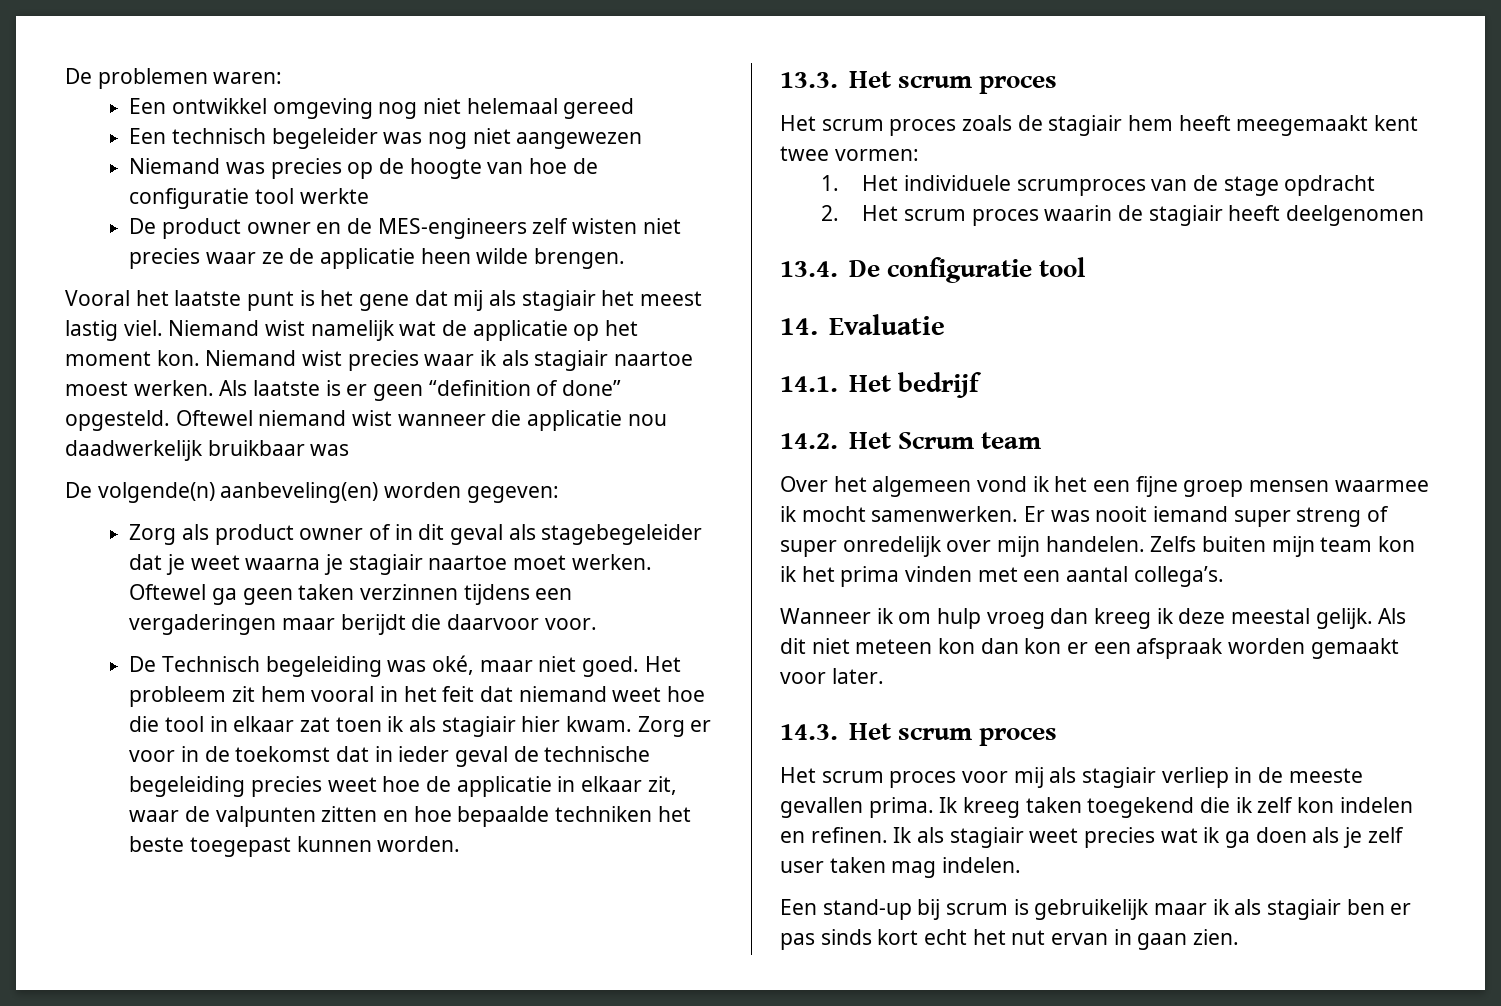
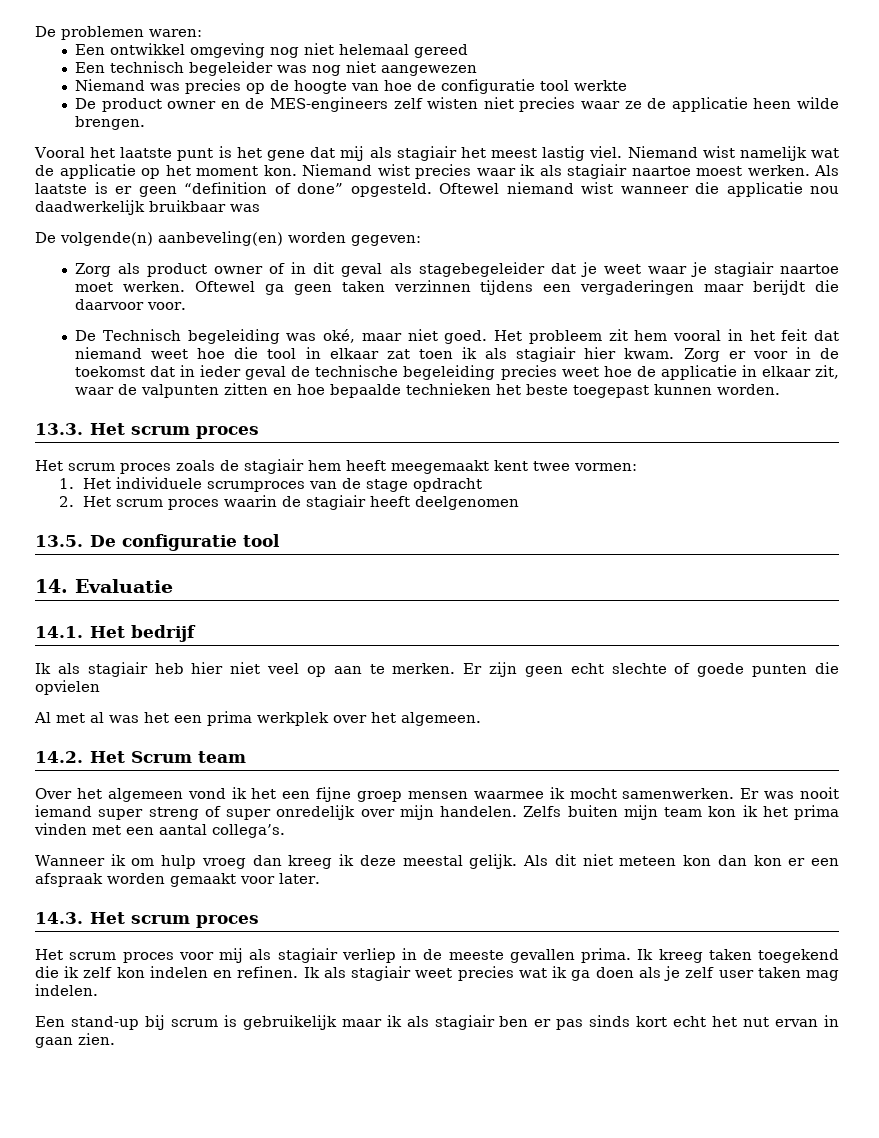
- Zorg als product owner of in dit geval als stagebegeleider dat je weet waarna je stagiair naartoe moet werken.
+ Zorg als product owner of in dit geval als stagebegeleider dat je weet waar je stagiair naartoe moet werken.
- Zorg er voor in de toekomst dat in ieder geval de technische begeleiding precies weet hoe de applicatie in elkaar zit, waar de valpunten zitten en hoe bepaalde techniken het beste toegepast kunnen worden.
+ Zorg er voor in de toekomst dat in ieder geval de technische begeleiding precies weet hoe de applicatie in elkaar zit, waar de valpunten zitten en hoe bepaalde technieken het beste toegepast kunnen worden.
- 13.4. De configuratie tool
+ 13.5. De configuratie tool
+ Ik als stagiair heb hier niet veel op aan te merken. Er zijn geen echt slechte of goede punten die opvielen
+ Al met al was het een prima werkplek over het algemeen.

